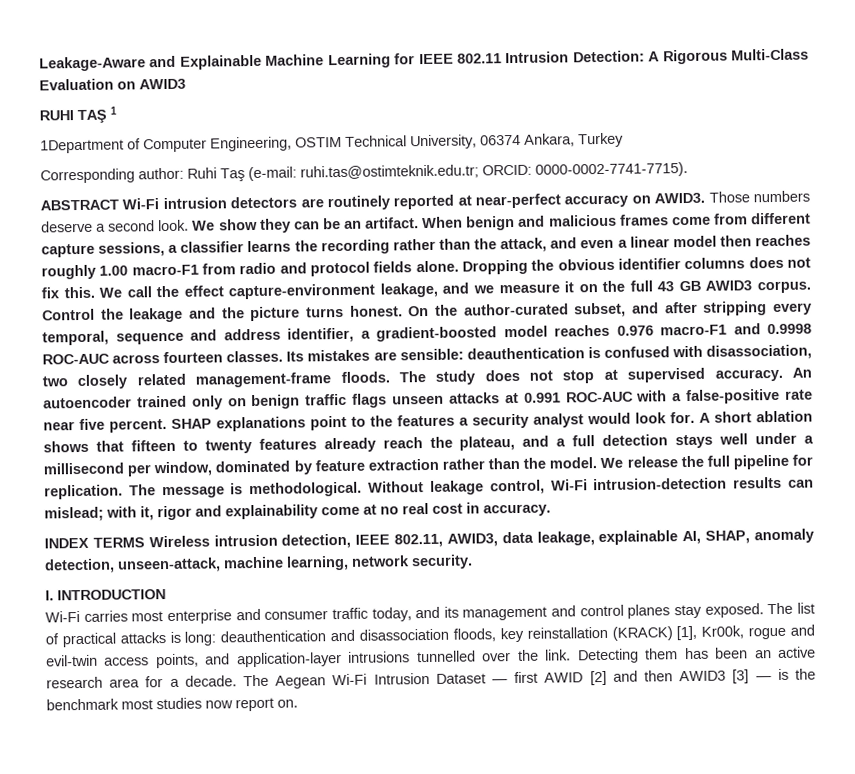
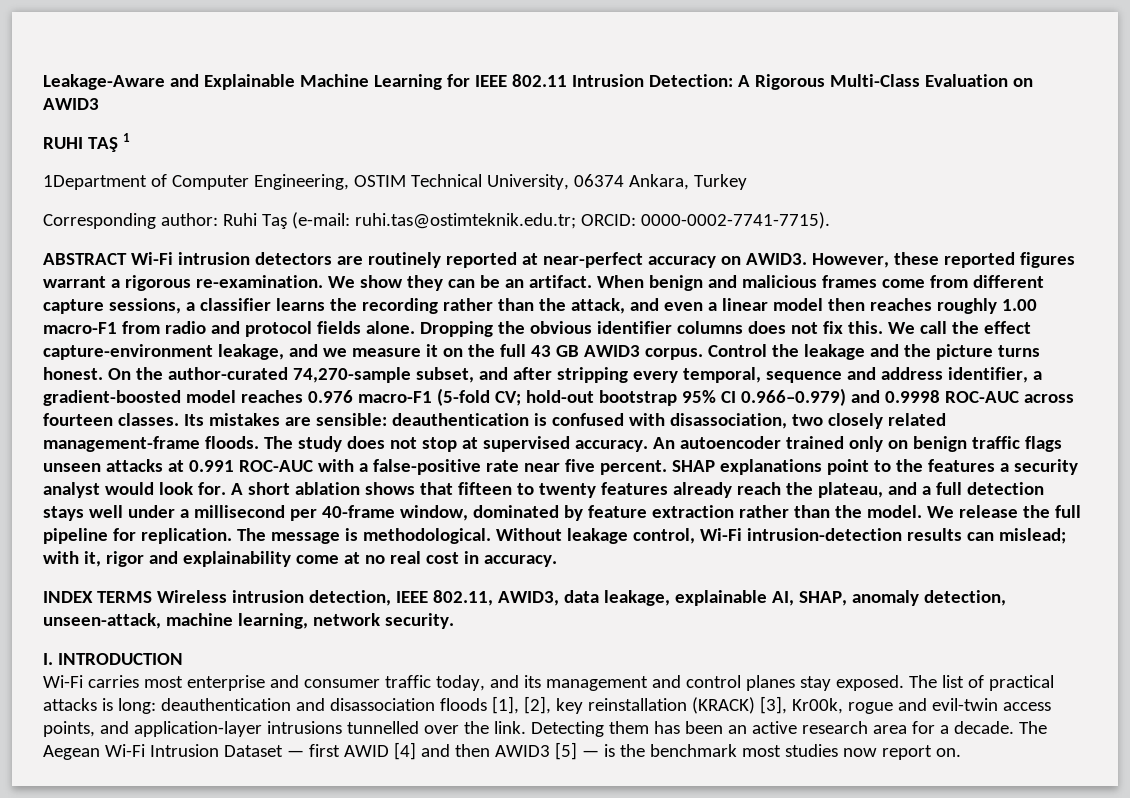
- Those numbers deserve a second look.
+ However, these reported figures warrant a rigorous re-examination.
- On the author-curated subset, and after stripping every temporal, sequence and address identifier, a gradient-boosted model reaches 0.976 macro-F1 and 0.9998 ROC-AUC across fourteen classes.
+ On the author-curated 74,270-sample subset, and after stripping every temporal, sequence and address identifier, a gradient-boosted model reaches 0.976 macro-F1 (5-fold CV; hold-out bootstrap 95% CI 0.966–0.979) and 0.9998 ROC-AUC across fourteen classes.
- A short ablation shows that fifteen to twenty features already reach the plateau, and a full detection stays well under a millisecond per window, dominated by feature extraction rather than the model.
+ A short ablation shows that fifteen to twenty features already reach the plateau, and a full detection stays well under a millisecond per 40-frame window, dominated by feature extraction rather than the model.
- The list of practical attacks is long: deauthentication and disassociation floods, key reinstallation (KRACK) [1], Kr00k, rogue and evil-twin access points, and application-layer intrusions tunnelled over the link.
+ The list of practical attacks is long: deauthentication and disassociation floods [1], [2], key reinstallation (KRACK) [3], Kr00k, rogue and evil-twin access points, and application-layer intrusions tunnelled over the link.
- The Aegean Wi-Fi Intrusion Dataset — first AWID [2] and then AWID3 [3] — is the benchmark most studies now report on.
+ The Aegean Wi-Fi Intrusion Dataset — first AWID [4] and then AWID3 [5] — is the benchmark most studies now report on.

